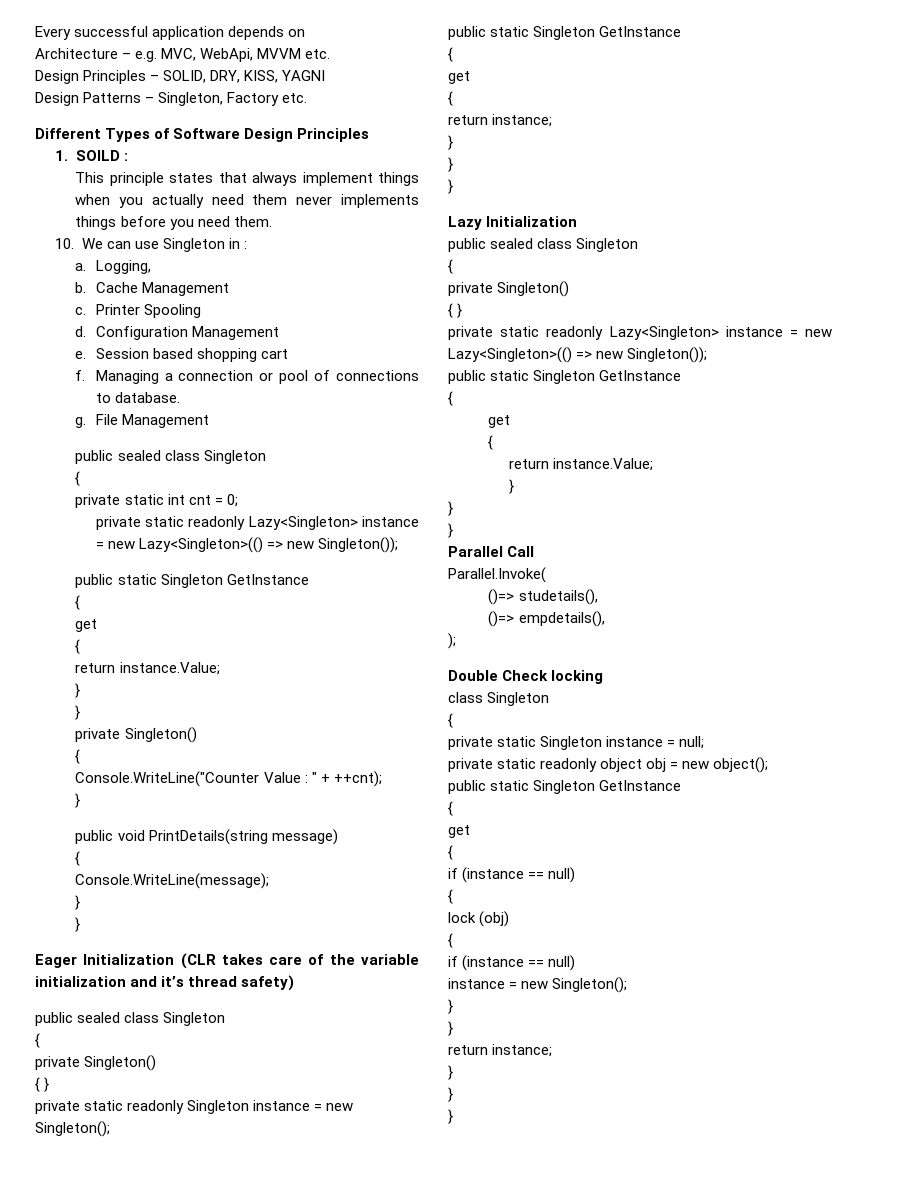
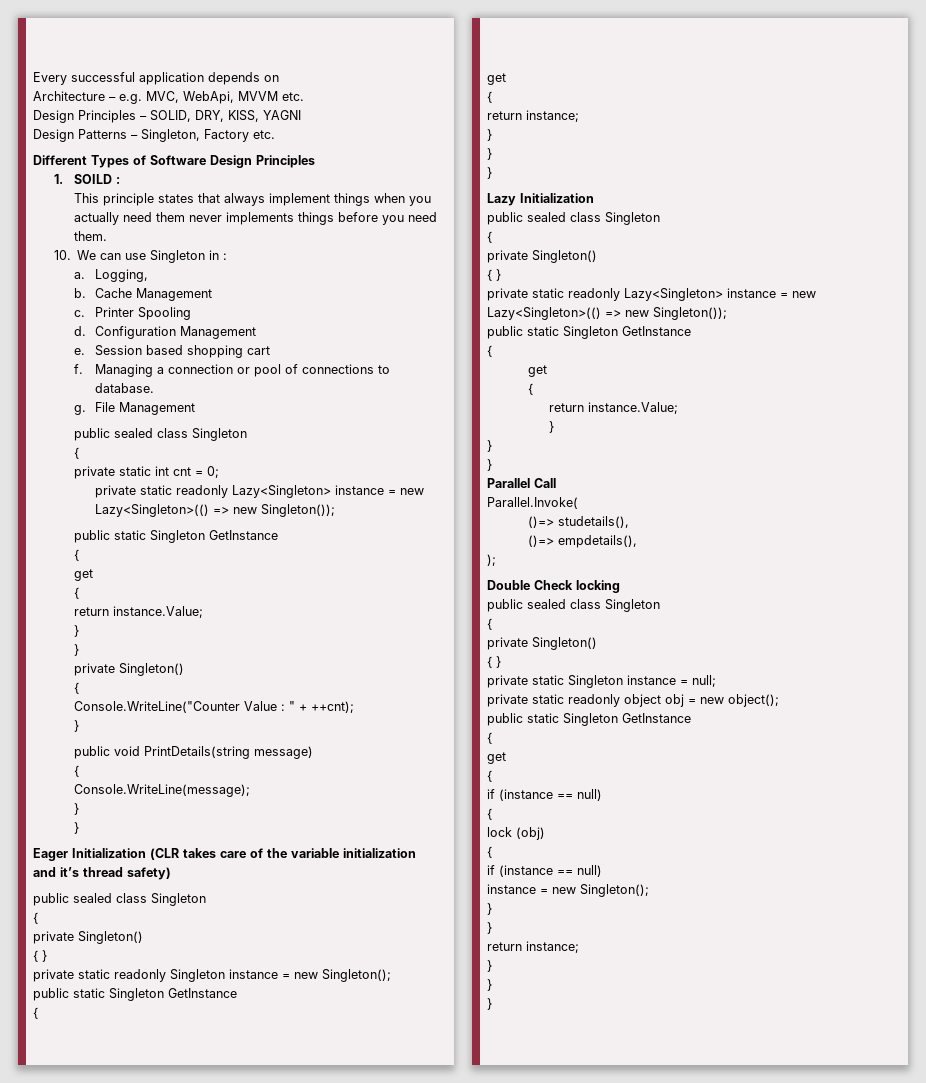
  Double Check locking
- class Singleton
+ public sealed class Singleton
  {
+ private Singleton()
+ { }

